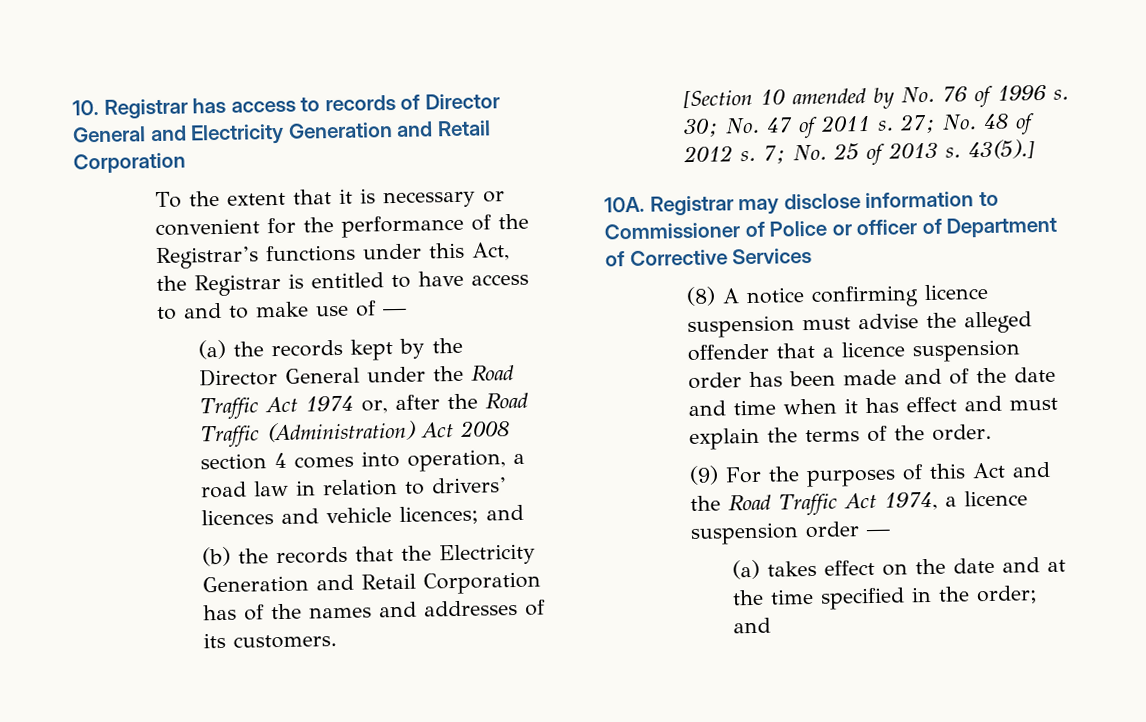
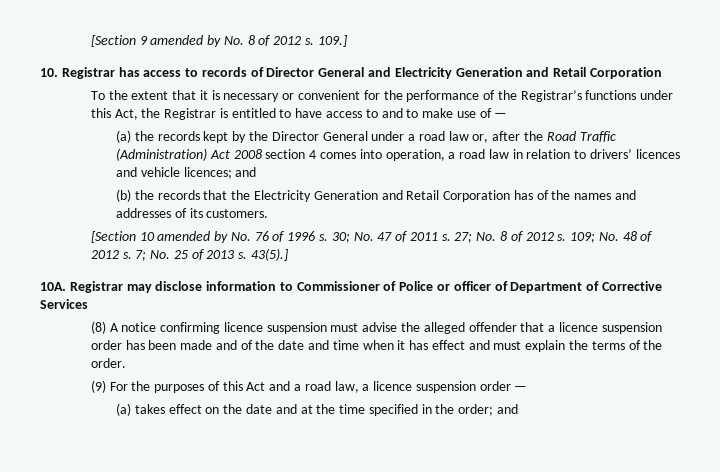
+ [Section 9 amended by No. 8 of 2012 s. 109.]
- (a) the records kept by the Director General under the Road Traffic Act 1974 or, after the Road Traffic (Administration) Act 2008 section 4 comes into operation, a road law in relation to drivers’ licences and vehicle licences; and
+ (a) the records kept by the Director General under a road law or, after the Road Traffic (Administration) Act 2008 section 4 comes into operation, a road law in relation to drivers’ licences and vehicle licences; and
- 27; No. 48 of 2012 s.
+ 27; No. 8 of 2012 s. 109; No. 48 of 2012 s.
- (9) For the purposes of this Act and the Road Traffic Act 1974, a licence suspension order —
+ (9) For the purposes of this Act and a road law, a licence suspension order —

